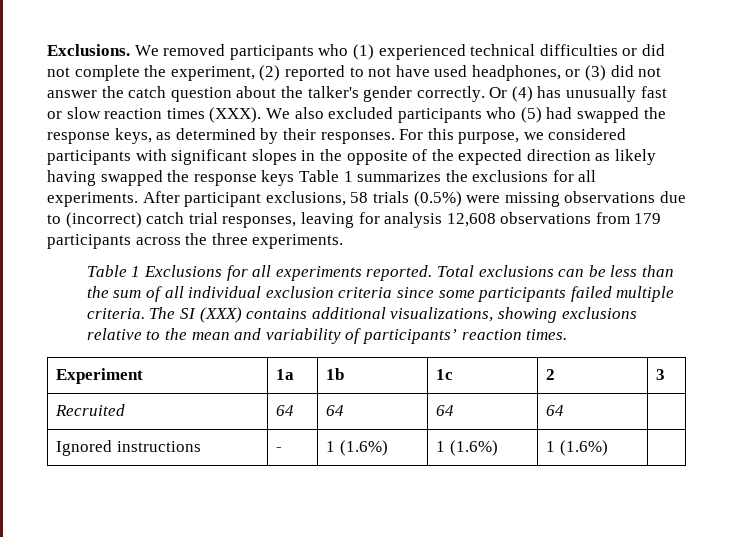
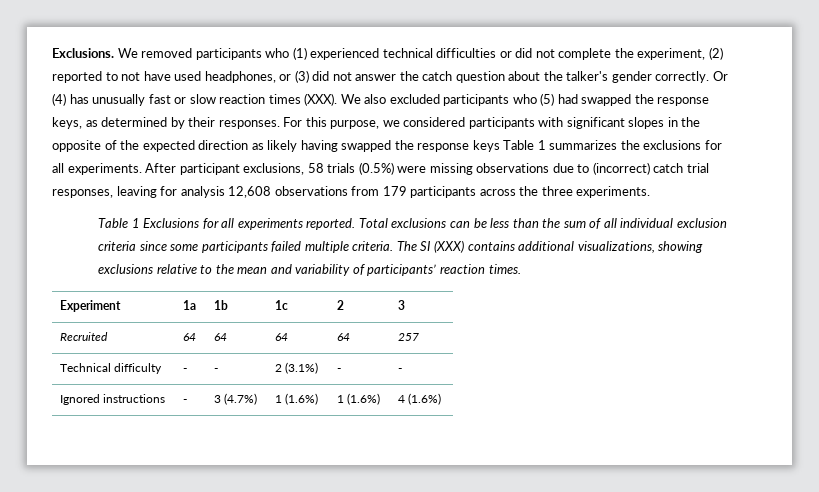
- Recruited | 64 | 64 | 64 | 64 |
+ Recruited | 64 | 64 | 64 | 64 | 257
+ Technical difficulty | - | - | 2 (3.1%) | - | -
- Ignored instructions | - | 1 (1.6%) | 1 (1.6%) | 1 (1.6%) |
+ Ignored instructions | - | 3 (4.7%) | 1 (1.6%) | 1 (1.6%) | 4 (1.6%)

